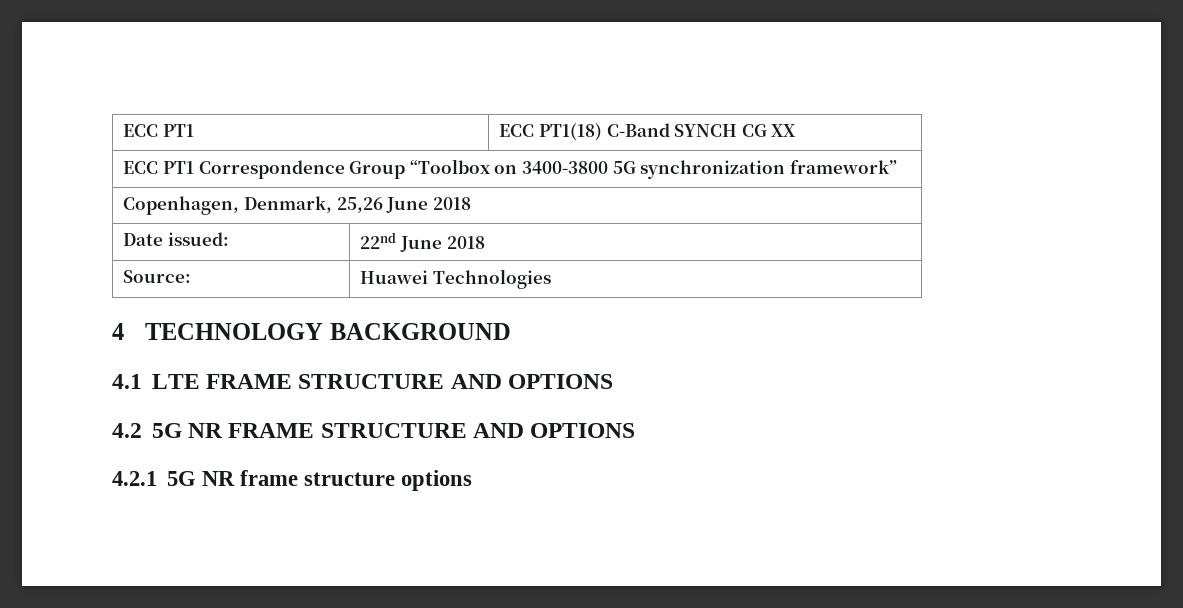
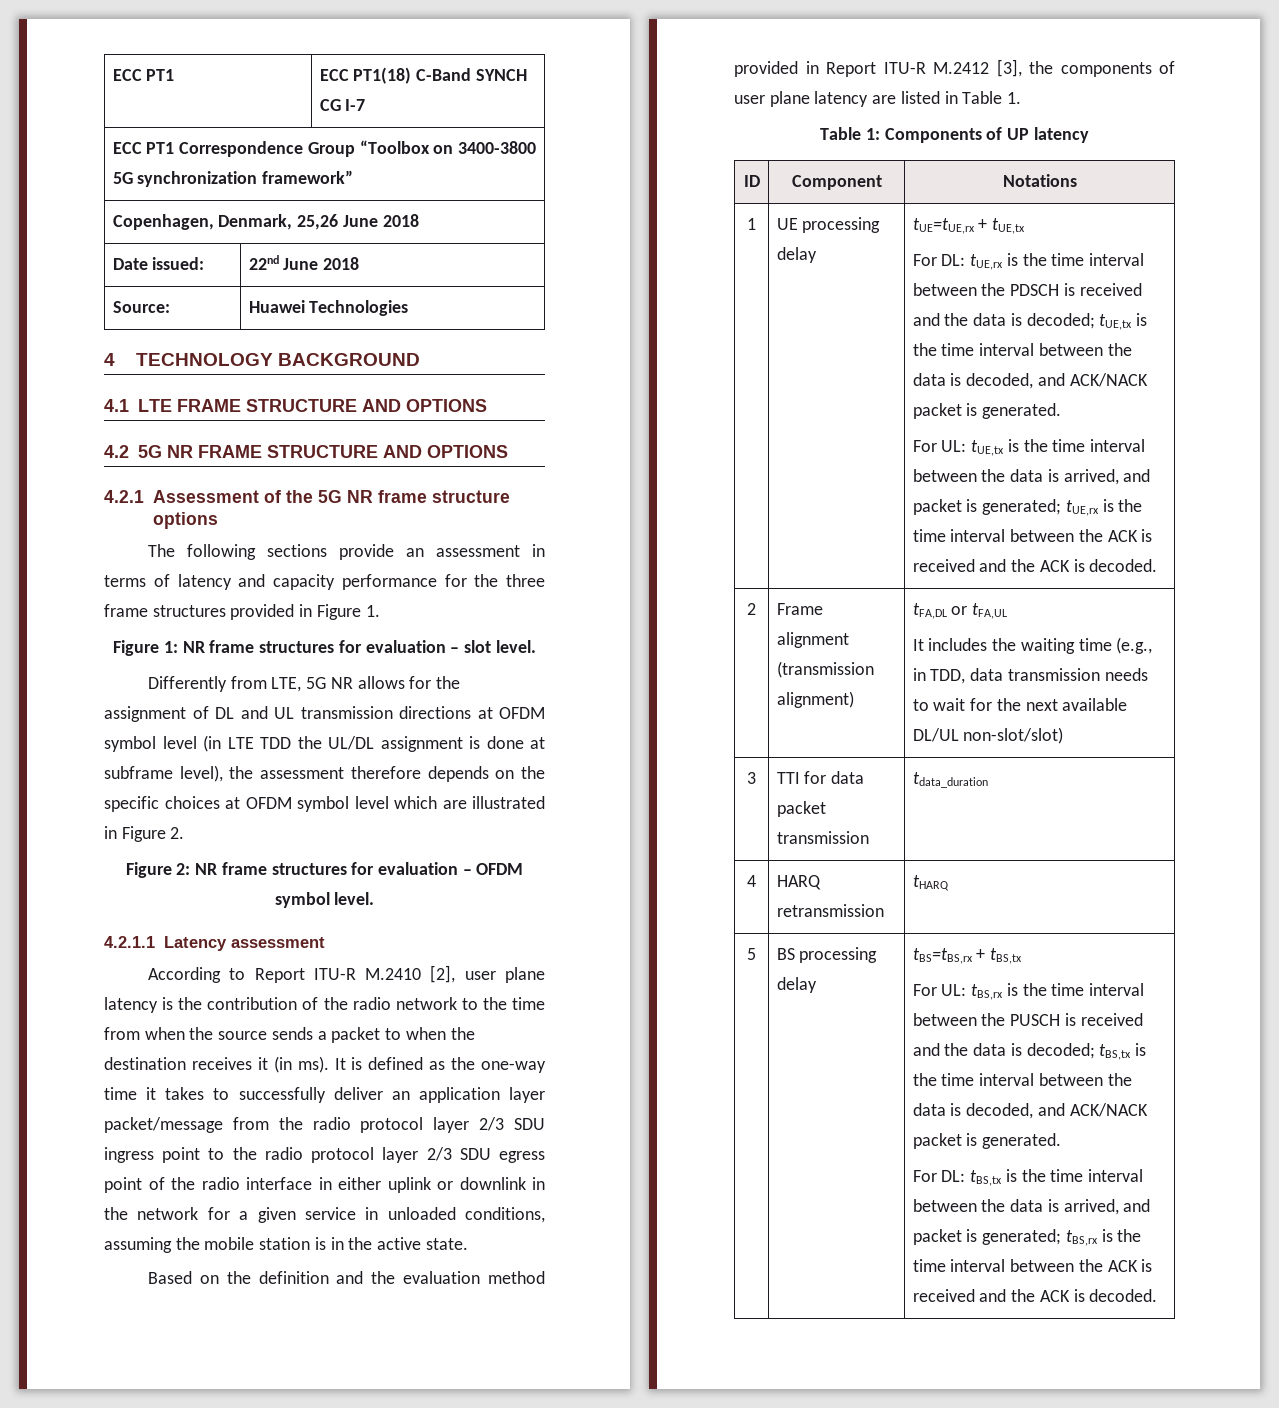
- ECC PT1 | ECC PT1(18) C-Band SYNCH CG XX
+ ECC PT1 | ECC PT1(18) C-Band SYNCH CG I-7
- 4.2.1 5G NR frame structure options
+ 4.2.1 Assessment of the 5G NR frame structure options
+ The following sections provide an assessment in terms of latency and capacity performance for the three frame structures provided in Figure 1.
+ Figure 1: NR frame structures for evaluation – slot level.
+ Differently from LTE, 5G NR allows for the assignment of DL and UL transmission directions at OFDM symbol level (in LTE TDD the UL/DL assignment is done at subframe level), the assessment therefore depends on the specific choices at OFDM symbol level which are illustrated in Figure 2.
+ Figure 2: NR frame structures for evaluation – OFDM symbol level.
+ 4.2.1.1 Latency assessment
+ According to Report ITU-R M.2410 [2], user plane latency is the contribution of the radio network to the time from when the source sends a packet to when the destination receives it (in ms). It is defined as the one-way time it takes to successfully deliver an application layer packet/message from the radio protocol layer 2/3 SDU ingress point to the radio protocol layer 2/3 SDU egress point of the radio interface in either uplink or downlink in the network for a given service in unloaded conditions, assuming the mobile station is in the active state.
+ Based on the definition and the evaluation method provided in Report ITU-R M.2412 [3], the components of user plane latency are listed in Table 1.
+ Table 1: Components of UP latency
+ ID | Component | Notations
+ 1 | UE processing delay | tUE=tUE,rx + tUE,tx
+ For DL: tUE,rx is the time interval between the PDSCH is received and the data is decoded; tUE,tx is the time interval between the data is decoded, and ACK/NACK packet is generated.
+ For UL: tUE,tx is the time interval between the data is arrived, and packet is generated; tUE,rx is the time interval between the ACK is received and the ACK is decoded.
+ 2 | Frame alignment (transmission alignment) | tFA,DL or tFA,UL
+ It includes the waiting time (e.g., in TDD, data transmission needs to wait for the next available DL/UL non-slot/slot)
+ 3 | TTI for data packet transmission | tdata_duration
+ 4 | HARQ retransmission | tHARQ
+ 5 | BS processing delay | tBS=tBS,rx + tBS,tx
+ For UL: tBS,rx is the time interval between the PUSCH is received and the data is decoded; tBS,tx is the time interval between the data is decoded, and ACK/NACK packet is generated.
+ For DL: tBS,tx is the time interval between the data is arrived, and packet is generated; tBS,rx is the time interval between the ACK is received and the ACK is decoded.

